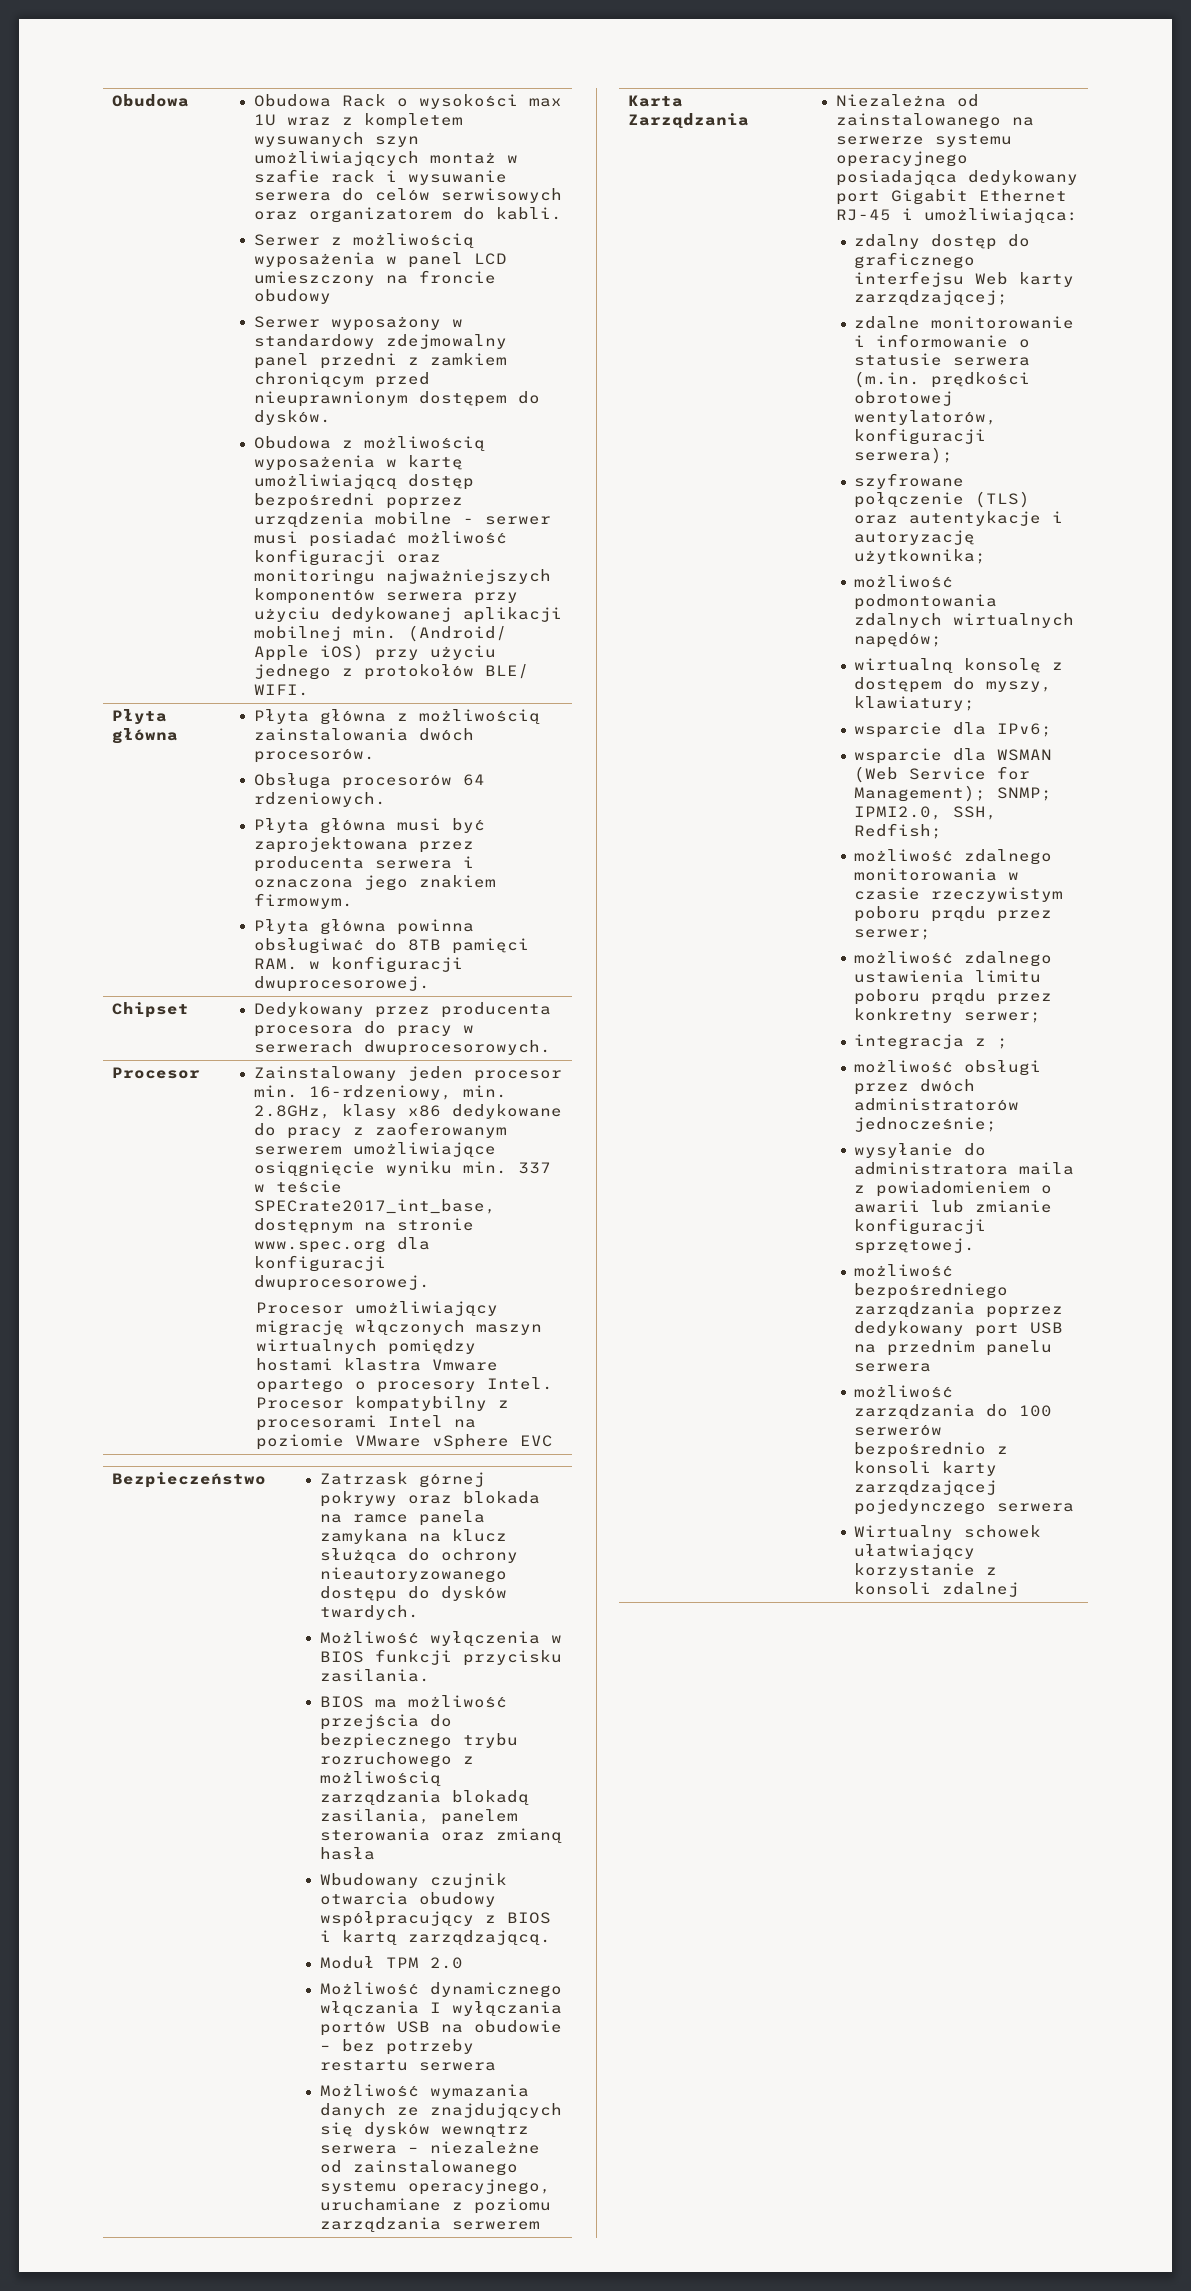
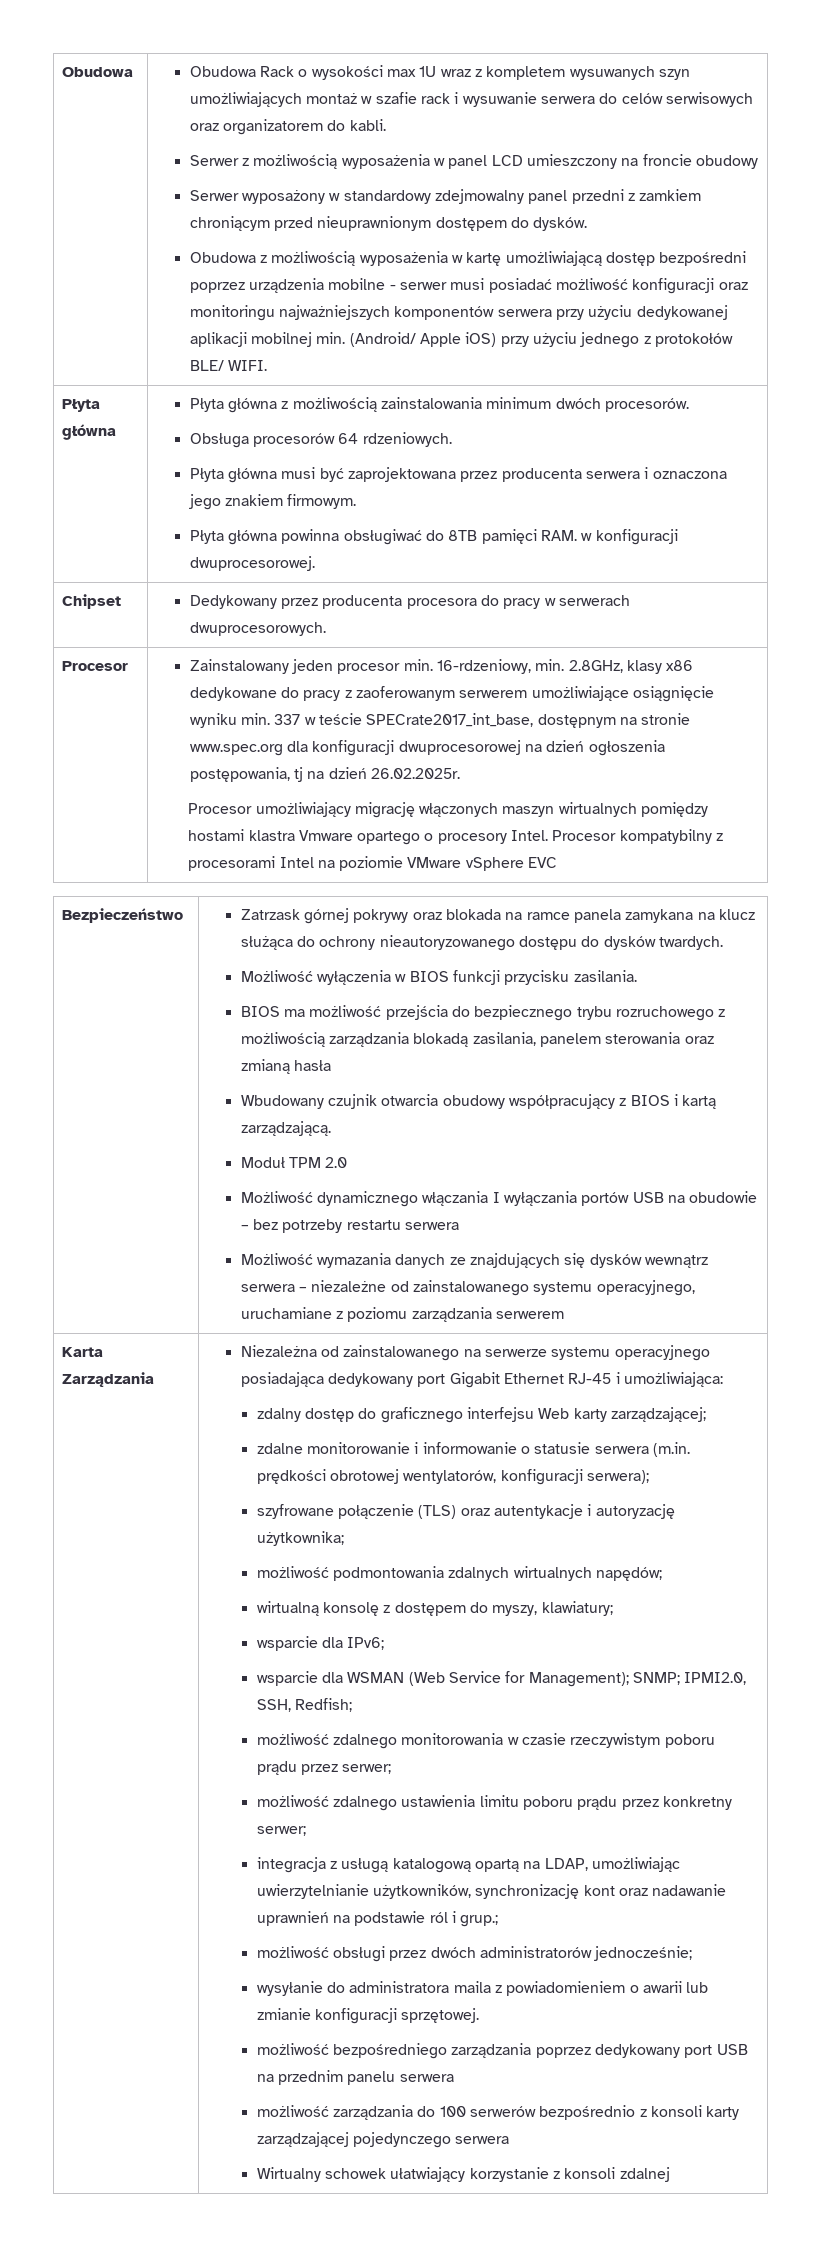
- Płyta główna | Płyta główna z możliwością zainstalowania dwóch procesorów.
+ Płyta główna | Płyta główna z możliwością zainstalowania minimum dwóch procesorów.
- Zainstalowany jeden procesor min. 16-rdzeniowy, min. 2.8GHz, klasy x86 dedykowane do pracy z zaoferowanym serwerem umożliwiające osiągnięcie wyniku min. 337 w teście SPECrate2017_int_base, dostępnym na stronie www.spec.org dla konfiguracji dwuprocesorowej.
+ Zainstalowany jeden procesor min. 16-rdzeniowy, min. 2.8GHz, klasy x86 dedykowane do pracy z zaoferowanym serwerem umożliwiające osiągnięcie wyniku min. 337 w teście SPECrate2017_int_base, dostępnym na stronie www.spec.org dla konfiguracji dwuprocesorowej na dzień ogłoszenia postępowania, tj na dzień 26.02.2025r.
- integracja z ;
+ integracja z usługą katalogową opartą na LDAP, umożliwiając uwierzytelnianie użytkowników, synchronizację kont oraz nadawanie uprawnień na podstawie ról i grup.;

